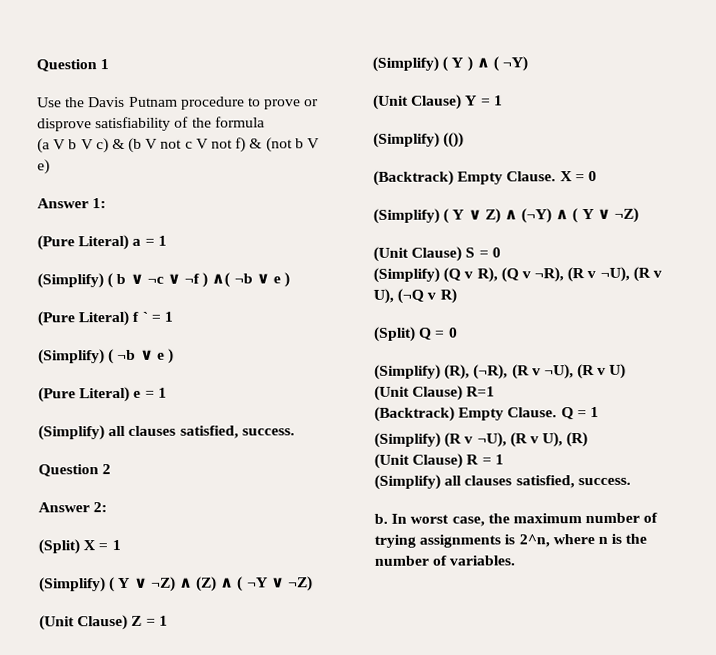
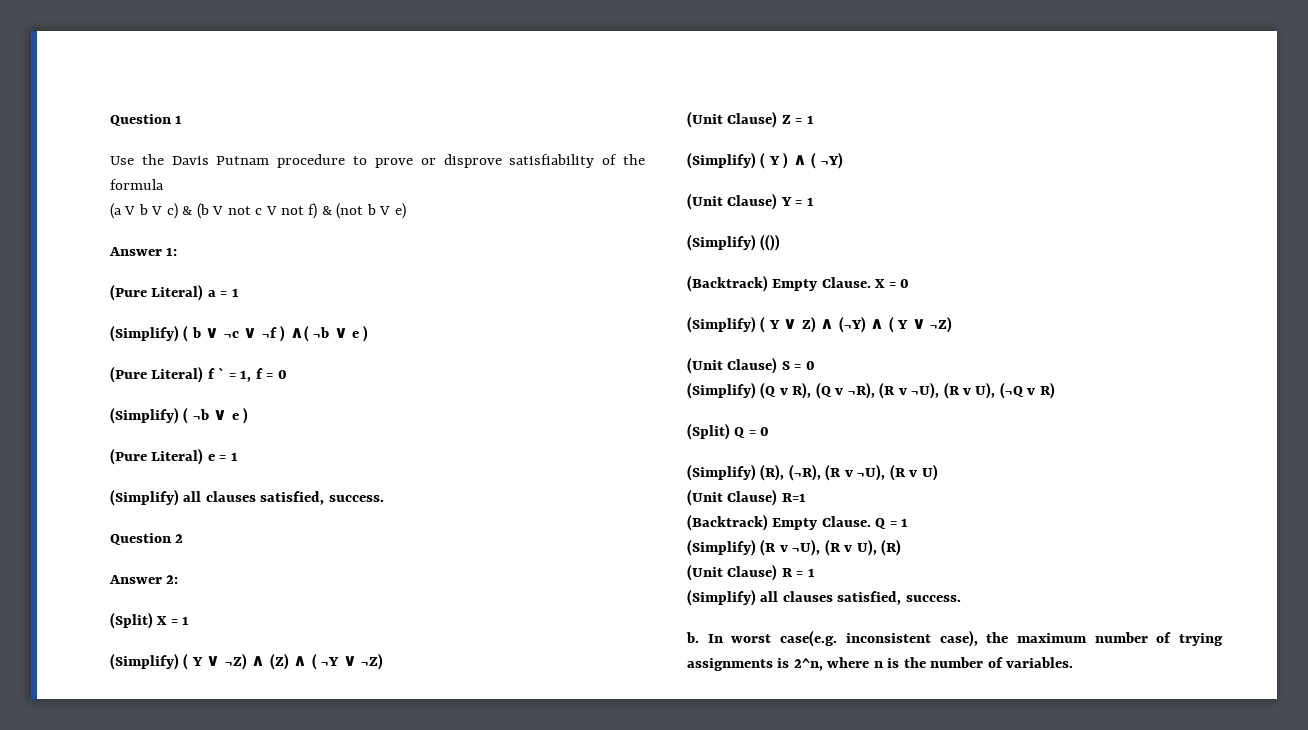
- (Pure Literal) f ` = 1
+ (Pure Literal) f ` = 1, f = 0
- In worst case, the maximum number of trying assignments is 2^n, where n is the number of variables.
+ In worst case(e.g. inconsistent case), the maximum number of trying assignments is 2^n, where n is the number of variables.

